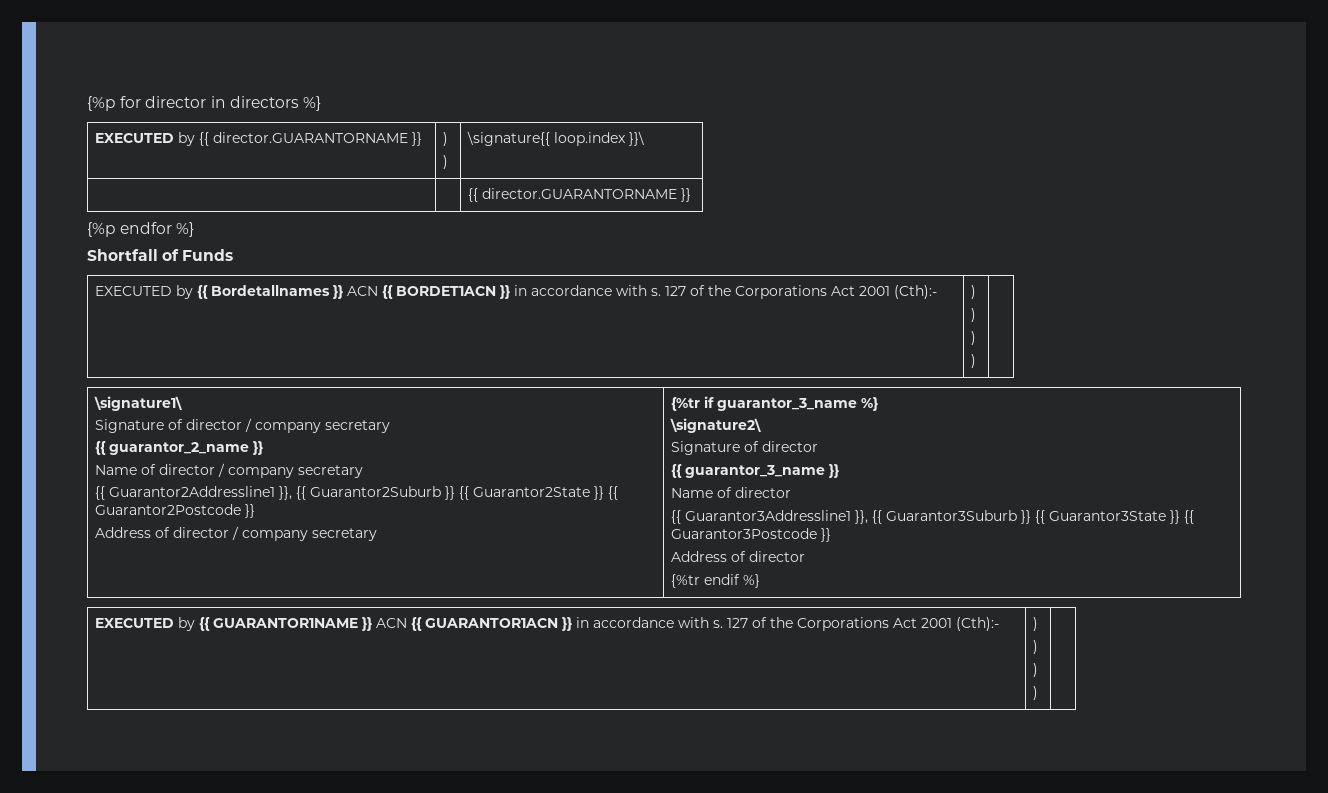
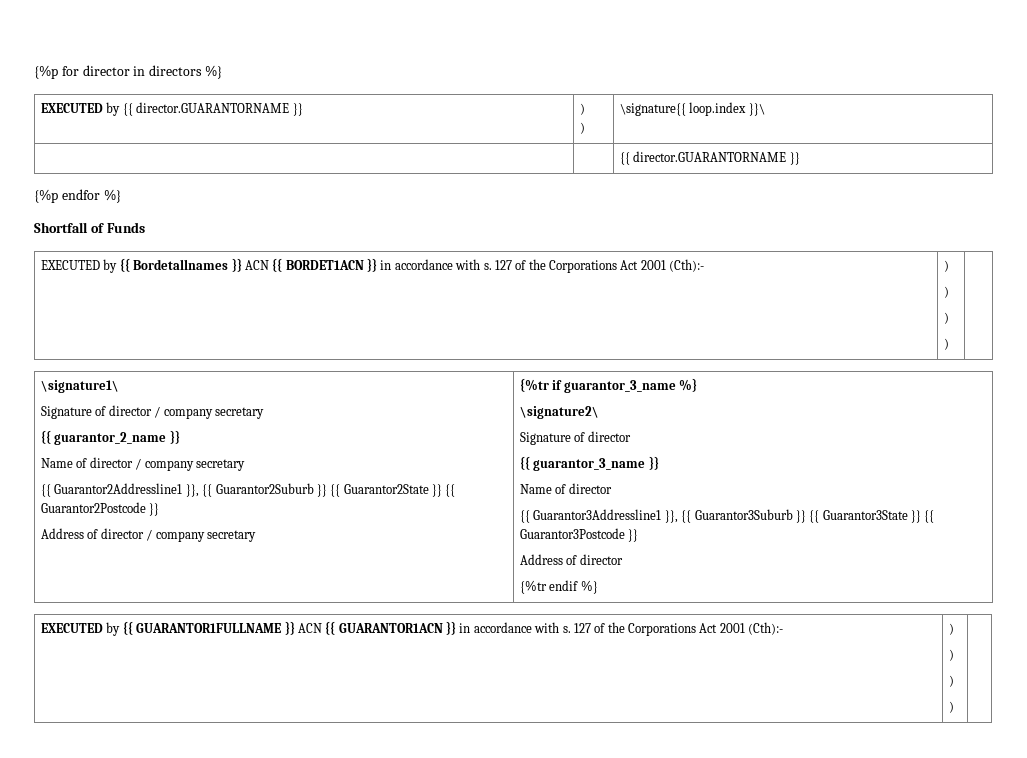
- EXECUTED by {{ GUARANTOR1NAME }} ACN {{ GUARANTOR1ACN }} in accordance with s. 127 of the Corporations Act 2001 (Cth):- | )
+ EXECUTED by {{ GUARANTOR1FULLNAME }} ACN {{ GUARANTOR1ACN }} in accordance with s. 127 of the Corporations Act 2001 (Cth):- | )

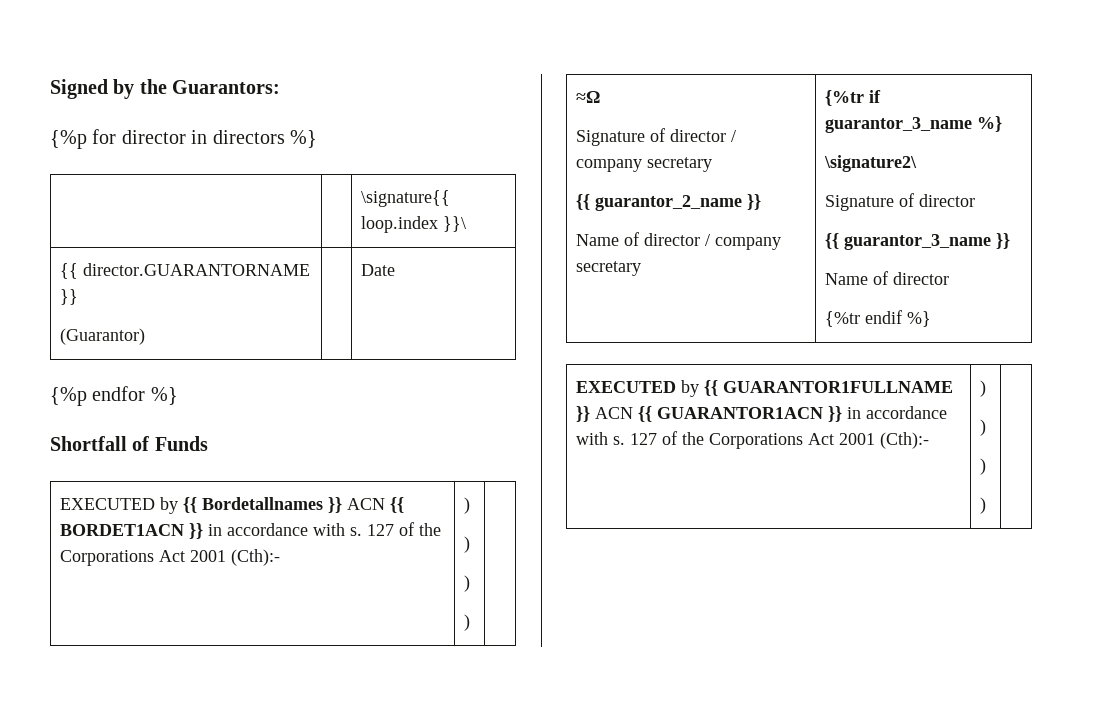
+ Signed by the Guarantors:
- EXECUTED by {{ director.GUARANTORNAME }} | )
- ) | \signature{{ loop.index }}\
+ | | \signature{{ loop.index }}\
- | | {{ director.GUARANTORNAME }}
+ {{ director.GUARANTORNAME }}
+ (Guarantor) | | Date
- \signature1\
+ ≈Ω
- {{ Guarantor2Addressline1 }}, {{ Guarantor2Suburb }} {{ Guarantor2State }} {{ Guarantor2Postcode }}
- Address of director / company secretary
- {{ Guarantor3Addressline1 }}, {{ Guarantor3Suburb }} {{ Guarantor3State }} {{ Guarantor3Postcode }}
- Address of director

